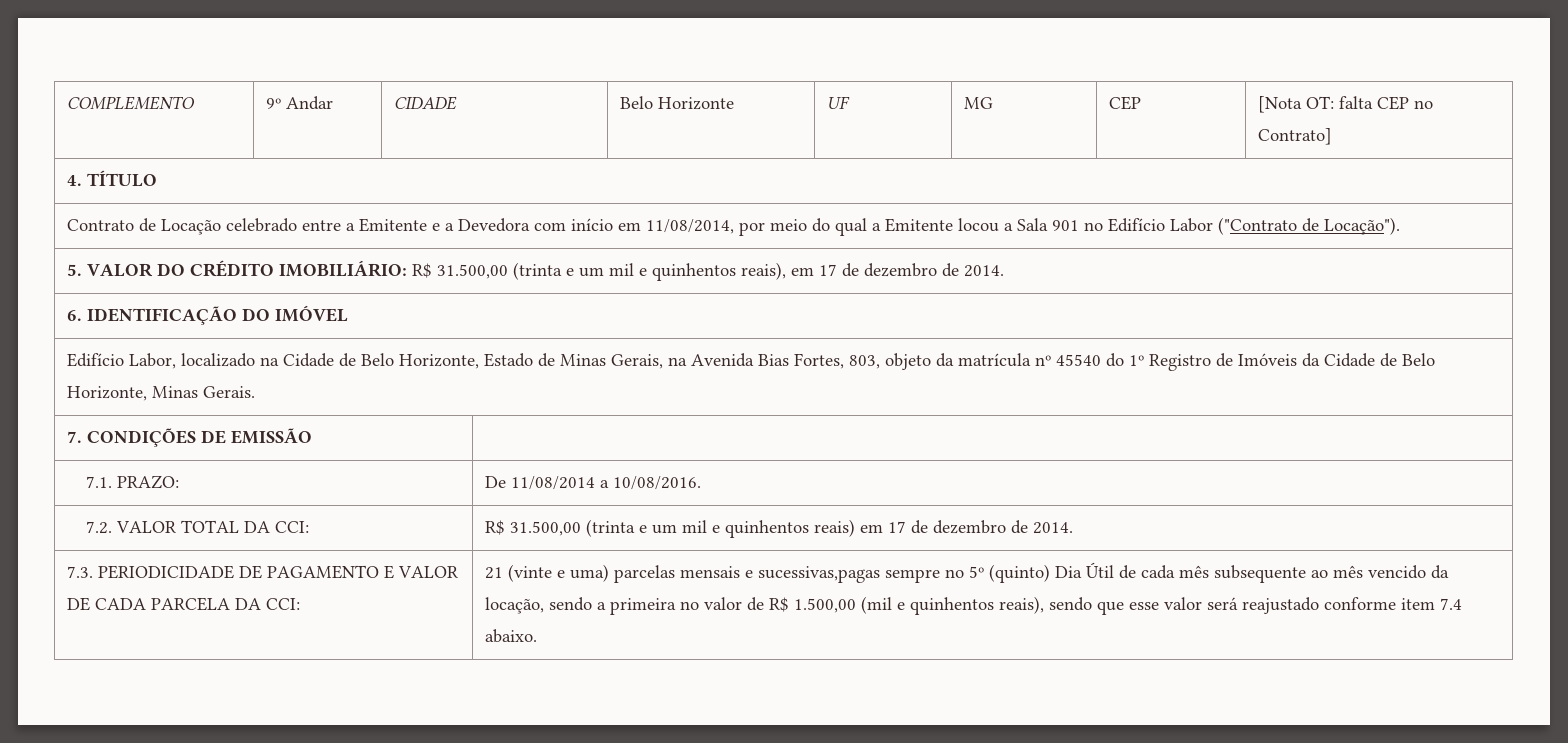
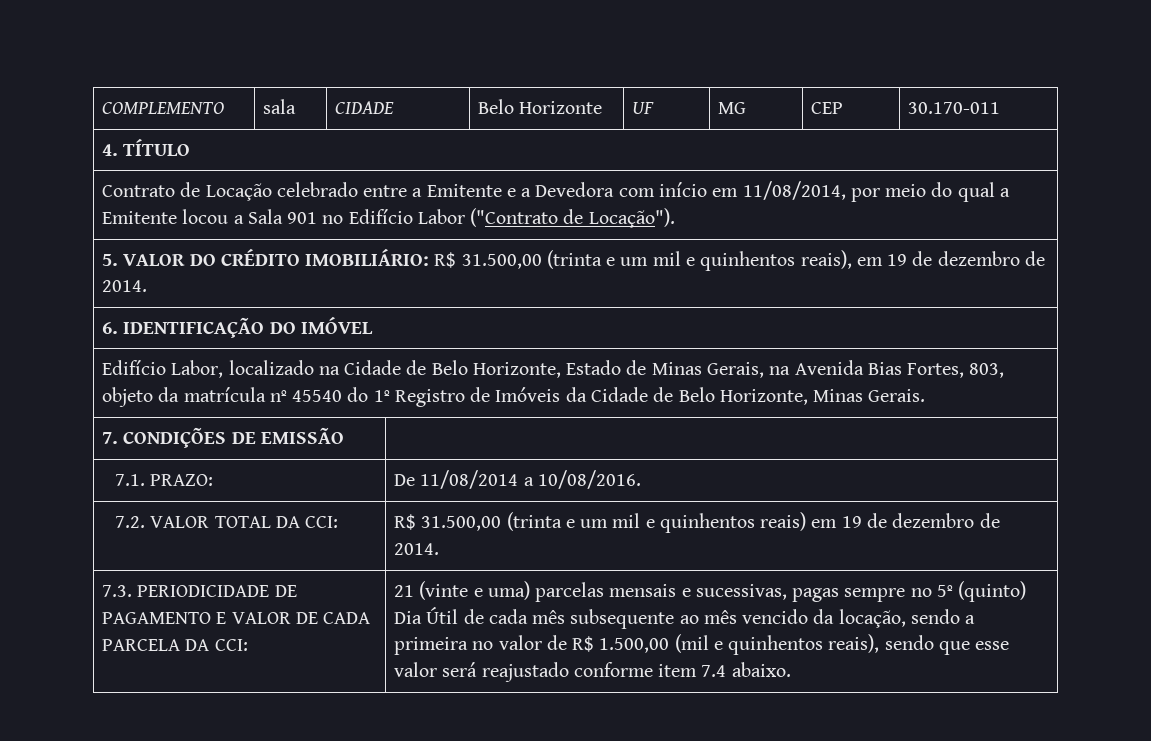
- COMPLEMENTO | 9º Andar | CIDADE | Belo Horizonte | UF | MG | CEP | [Nota OT: falta CEP no Contrato]
+ COMPLEMENTO | sala | CIDADE | Belo Horizonte | UF | MG | CEP | 30.170-011
- 5. VALOR DO CRÉDITO IMOBILIÁRIO: R$ 31.500,00 (trinta e um mil e quinhentos reais), em 17 de dezembro de 2014.
+ 5. VALOR DO CRÉDITO IMOBILIÁRIO: R$ 31.500,00 (trinta e um mil e quinhentos reais), em 19 de dezembro de 2014.
- 7.2. VALOR TOTAL DA CCI: | R$ 31.500,00 (trinta e um mil e quinhentos reais) em 17 de dezembro de 2014.
+ 7.2. VALOR TOTAL DA CCI: | R$ 31.500,00 (trinta e um mil e quinhentos reais) em 19 de dezembro de 2014.
- 21 (vinte e uma) parcelas mensais e sucessivas,pagas sempre no 5º (quinto) Dia Útil de cada mês subsequente ao mês vencido da locação, sendo a primeira no valor de R$ 1.500,00 (mil e quinhentos reais), sendo que esse valor será reajustado conforme item 7.4 abaixo.
+ 21 (vinte e uma) parcelas mensais e sucessivas, pagas sempre no 5º (quinto) Dia Útil de cada mês subsequente ao mês vencido da locação, sendo a primeira no valor de R$ 1.500,00 (mil e quinhentos reais), sendo que esse valor será reajustado conforme item 7.4 abaixo.

